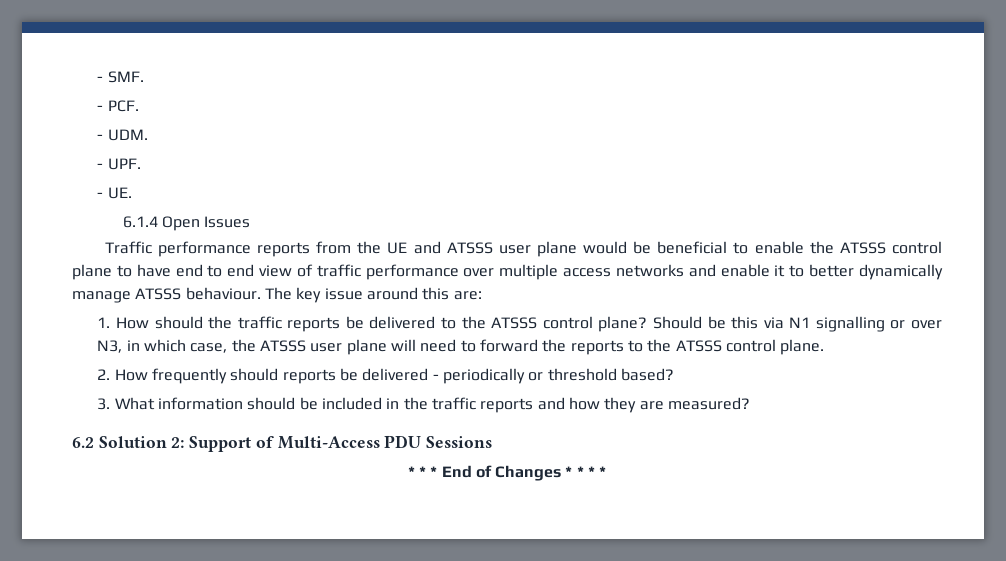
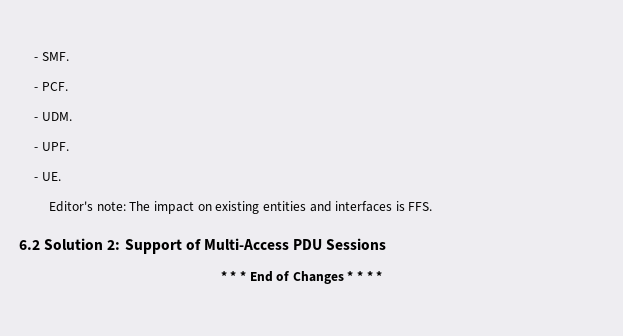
- 6.1.4 Open Issues
- Traffic performance reports from the UE and ATSSS user plane would be beneficial to enable the ATSSS control plane to have end to end view of traffic performance over multiple access networks and enable it to better dynamically manage ATSSS behaviour. The key issue around this are:
- 1. How should the traffic reports be delivered to the ATSSS control plane? Should be this via N1 signalling or over N3, in which case, the ATSSS user plane will need to forward the reports to the ATSSS control plane.
- 2. How frequently should reports be delivered - periodically or threshold based?
- 3. What information should be included in the traffic reports and how they are measured?
+ Editor's note: The impact on existing entities and interfaces is FFS.

